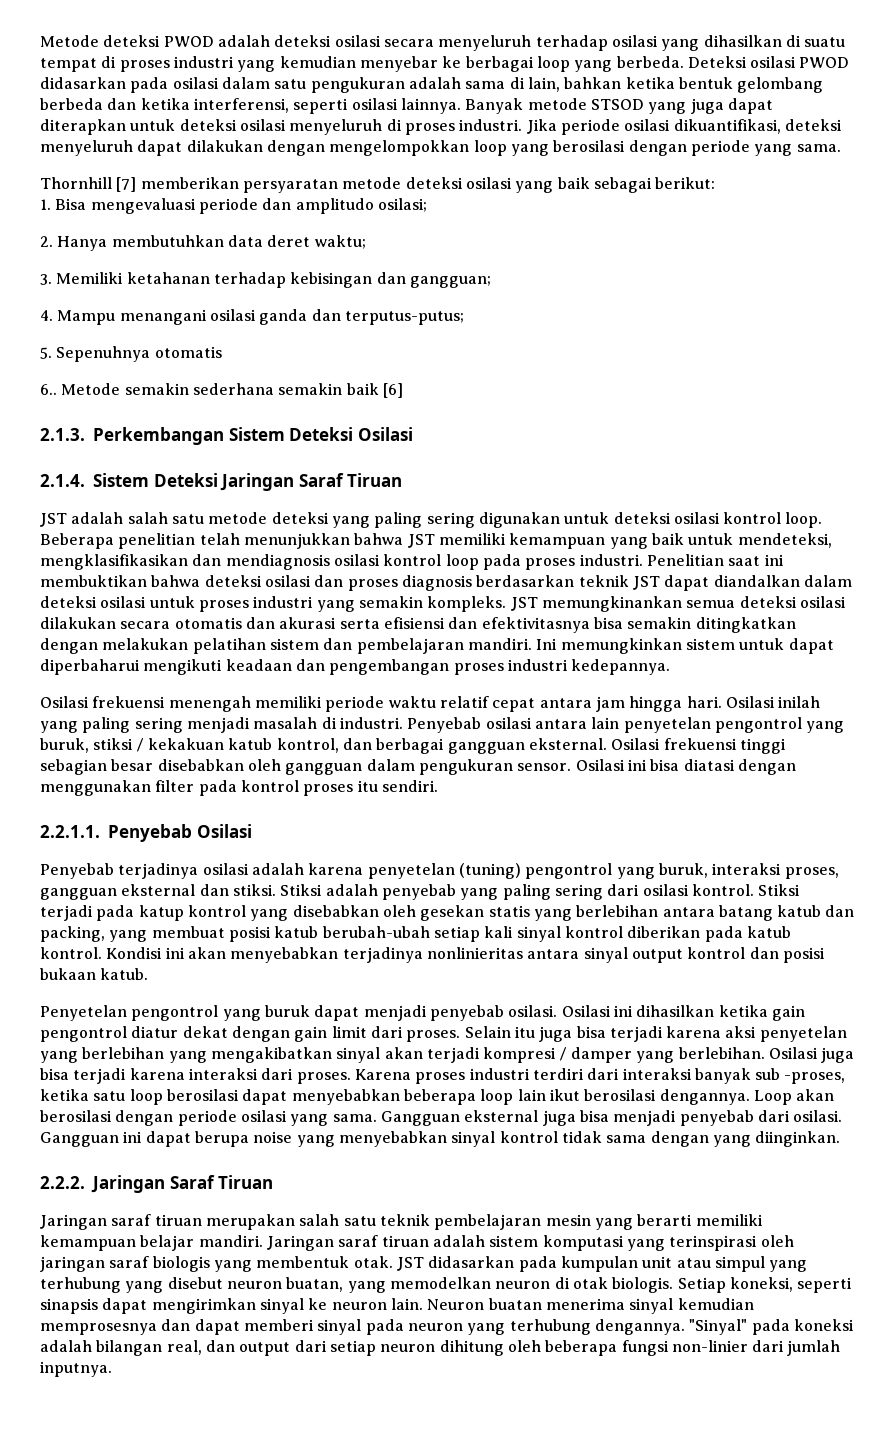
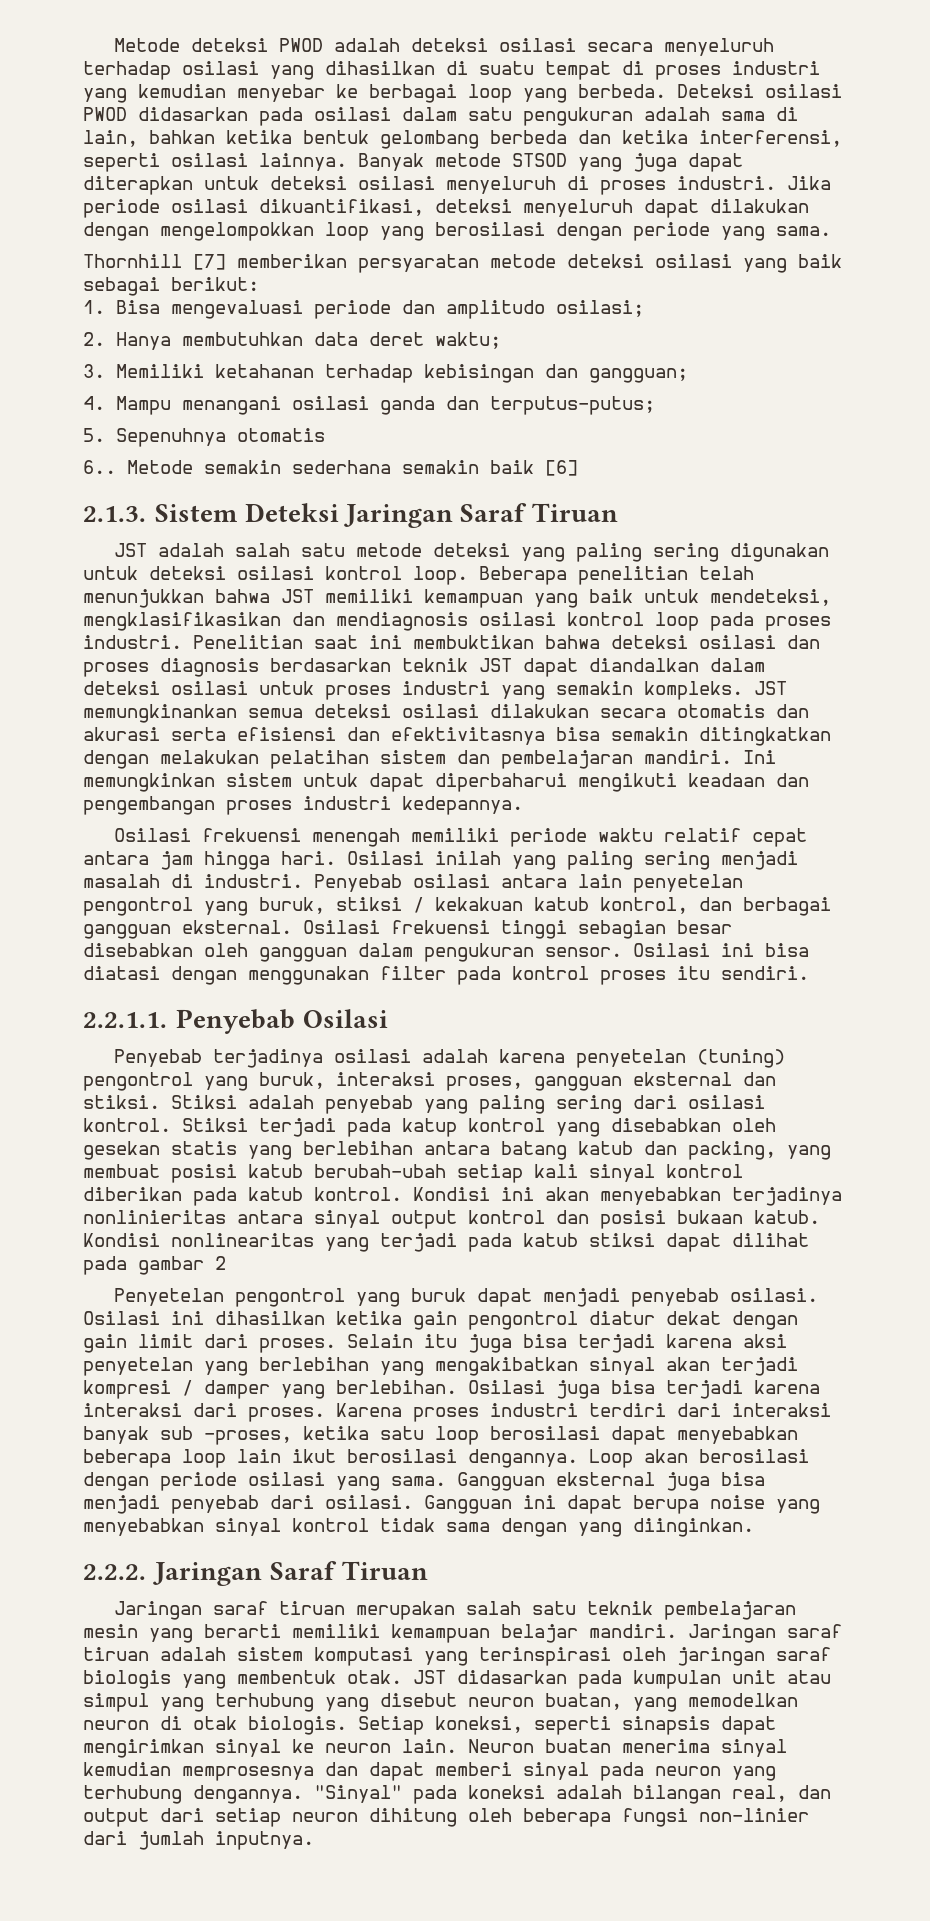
- 2.1.3. Perkembangan Sistem Deteksi Osilasi
- 2.1.4. Sistem Deteksi Jaringan Saraf Tiruan
+ 2.1.3. Sistem Deteksi Jaringan Saraf Tiruan
+ Kondisi nonlinearitas yang terjadi pada katub stiksi dapat dilihat pada gambar 2

